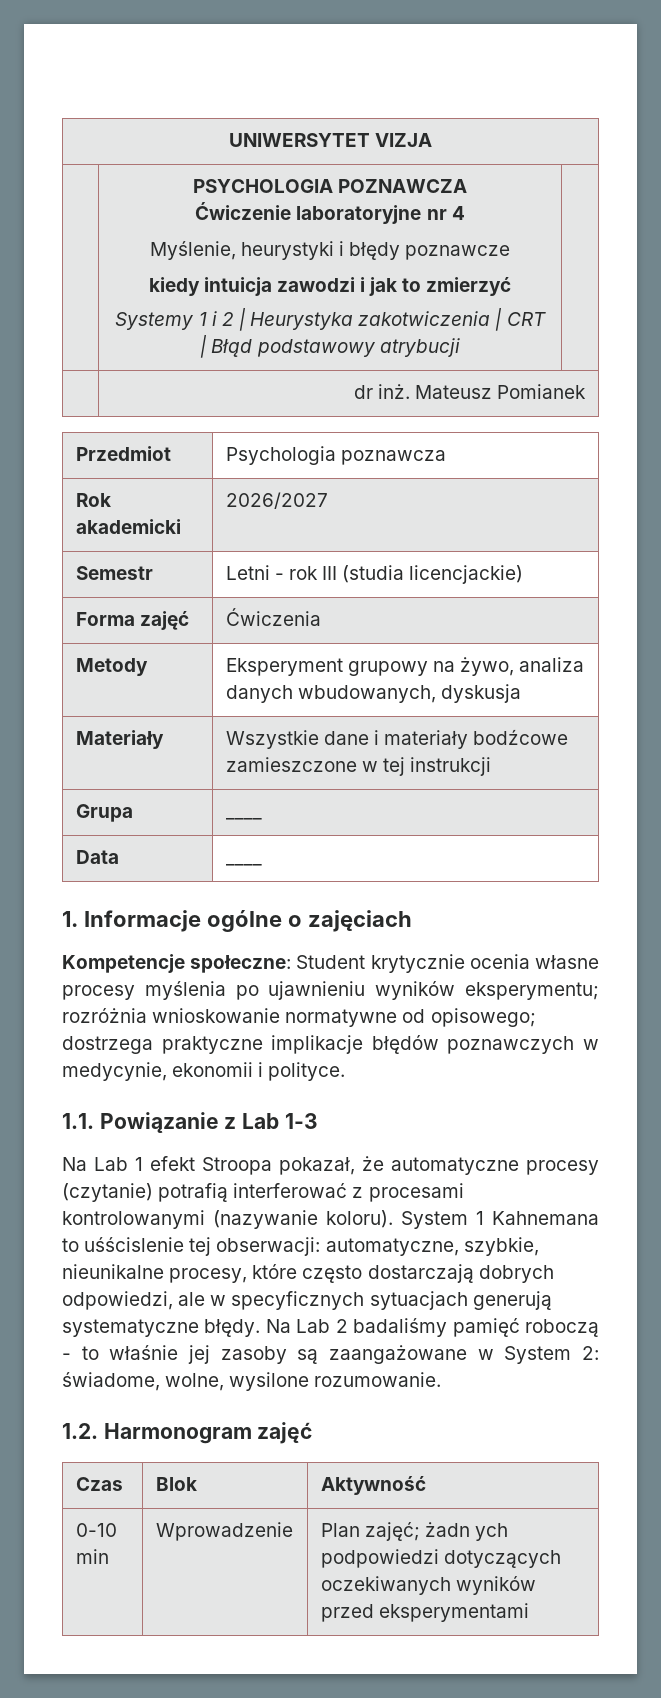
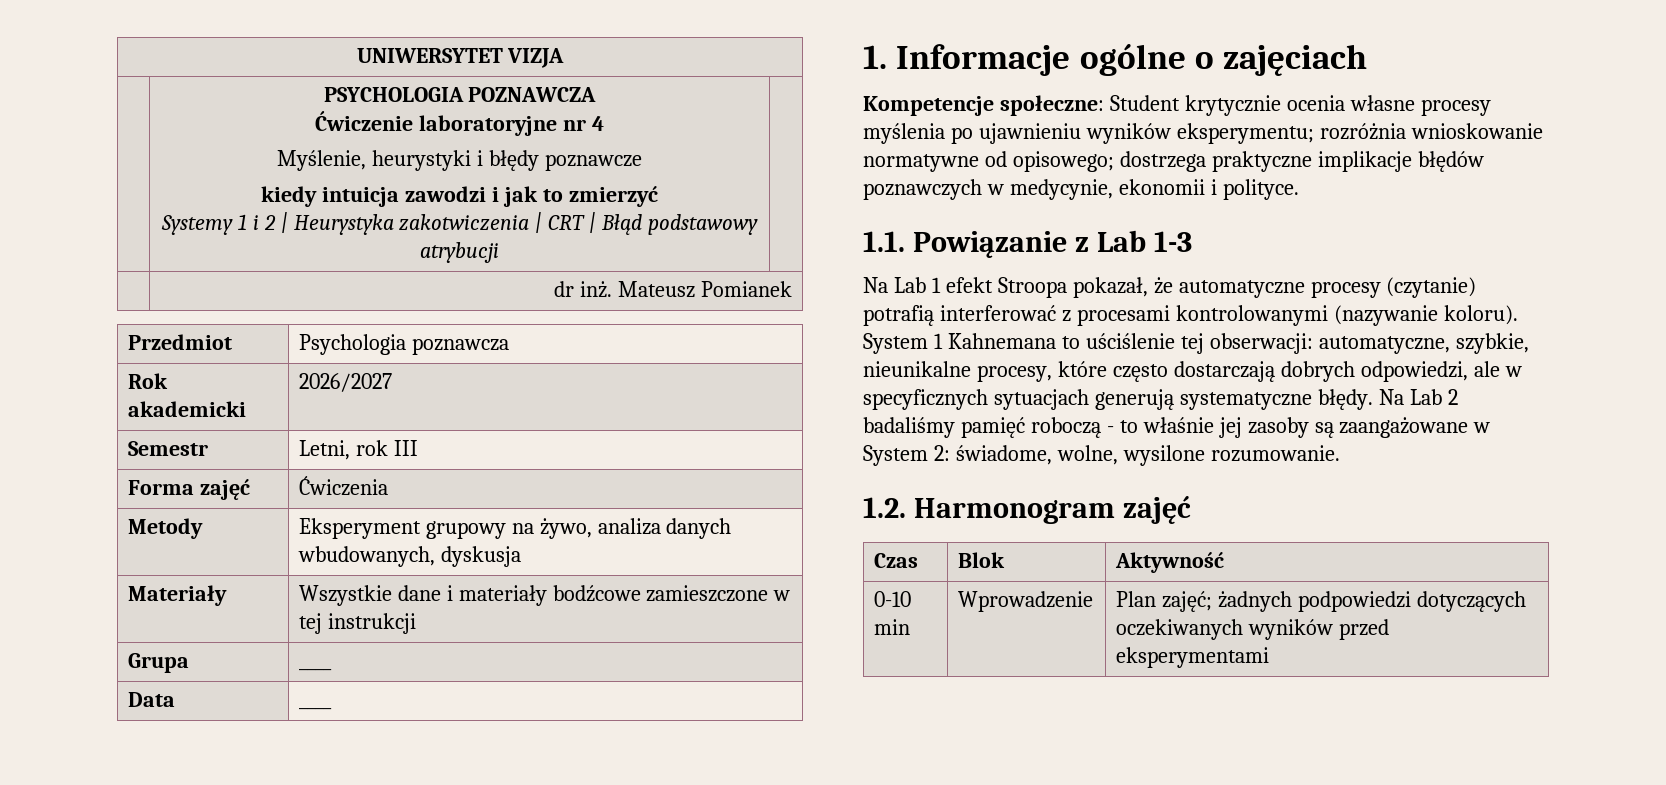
- Semestr | Letni - rok III (studia licencjackie)
+ Semestr | Letni, rok III
- System 1 Kahnemana to uśścislenie tej obserwacji: automatyczne, szybkie, nieunikalne procesy, które często dostarczają dobrych odpowiedzi, ale w specyficznych sytuacjach generują systematyczne błędy.
+ System 1 Kahnemana to uściślenie tej obserwacji: automatyczne, szybkie, nieunikalne procesy, które często dostarczają dobrych odpowiedzi, ale w specyficznych sytuacjach generują systematyczne błędy.
- 0-10 min | Wprowadzenie | Plan zajęć; żadn ych podpowiedzi dotyczących oczekiwanych wyników przed eksperymentami
+ 0-10 min | Wprowadzenie | Plan zajęć; żadnych podpowiedzi dotyczących oczekiwanych wyników przed eksperymentami

